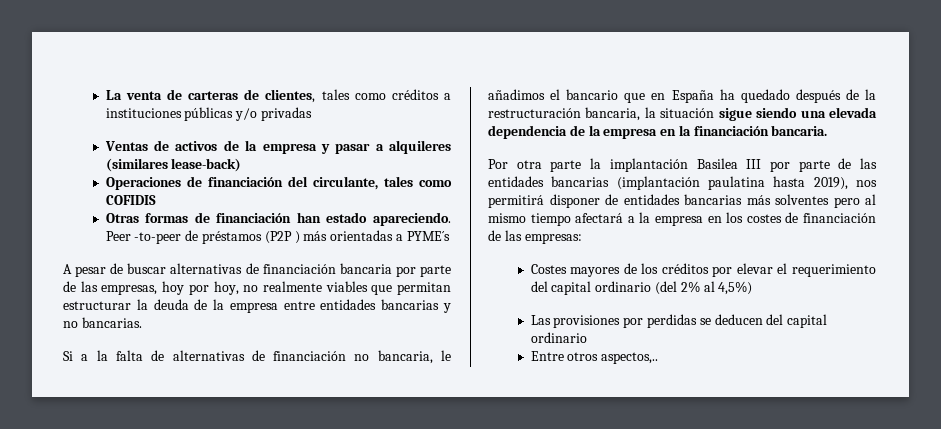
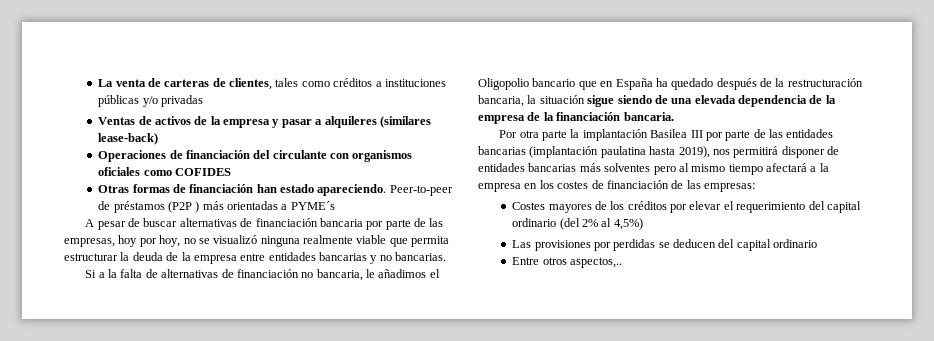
- Operaciones de financiación del circulante, tales como COFIDIS
+ Operaciones de financiación del circulante con organismos oficiales como COFIDES
- Peer -to-peer de préstamos (P2P ) más orientadas a PYME´s
+ Peer-to-peer de préstamos (P2P ) más orientadas a PYME´s
- A pesar de buscar alternativas de financiación bancaria por parte de las empresas, hoy por hoy, no realmente viables que permitan estructurar la deuda de la empresa entre entidades bancarias y no bancarias.
+ A pesar de buscar alternativas de financiación bancaria por parte de las empresas, hoy por hoy, no se visualizó ninguna realmente viable que permita estructurar la deuda de la empresa entre entidades bancarias y no bancarias.
- Si a la falta de alternativas de financiación no bancaria, le añadimos el bancario que en España ha quedado después de la restructuración bancaria, la situación sigue siendo una elevada dependencia de la empresa en la financiación bancaria.
+ Si a la falta de alternativas de financiación no bancaria, le añadimos el Oligopolio bancario que en España ha quedado después de la restructuración bancaria, la situación sigue siendo de una elevada dependencia de la empresa de la financiación bancaria.

